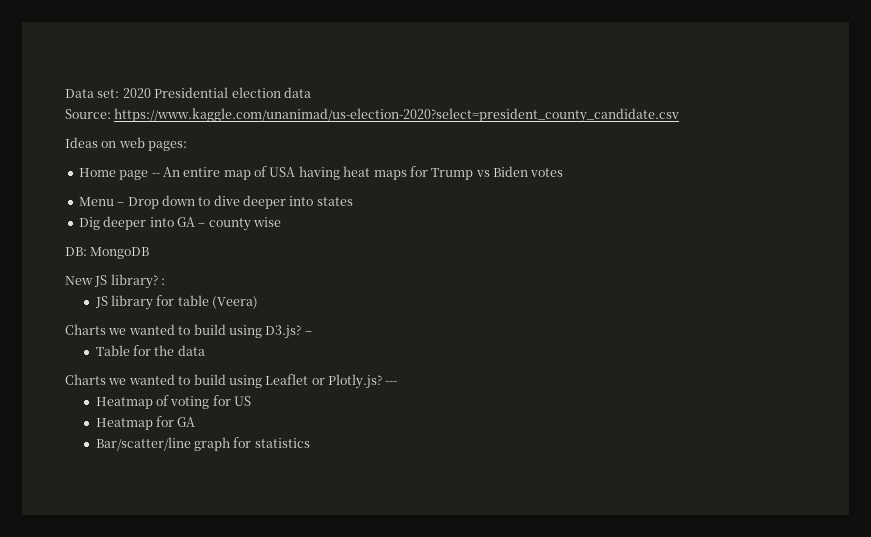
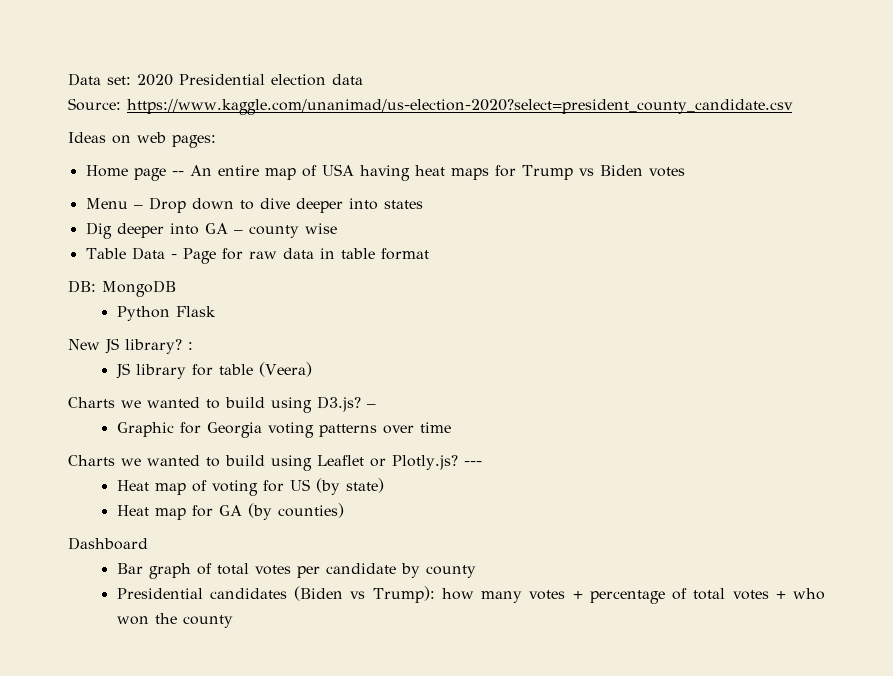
+ Table Data - Page for raw data in table format
+ Python Flask
- Table for the data
+ Graphic for Georgia voting patterns over time
- Heatmap of voting for US
- Heatmap for GA
- Bar/scatter/line graph for statistics
+ Heat map of voting for US (by state)
+ Heat map for GA (by counties)
+ Dashboard
+ Bar graph of total votes per candidate by county
+ Presidential candidates (Biden vs Trump): how many votes + percentage of total votes + who won the county

